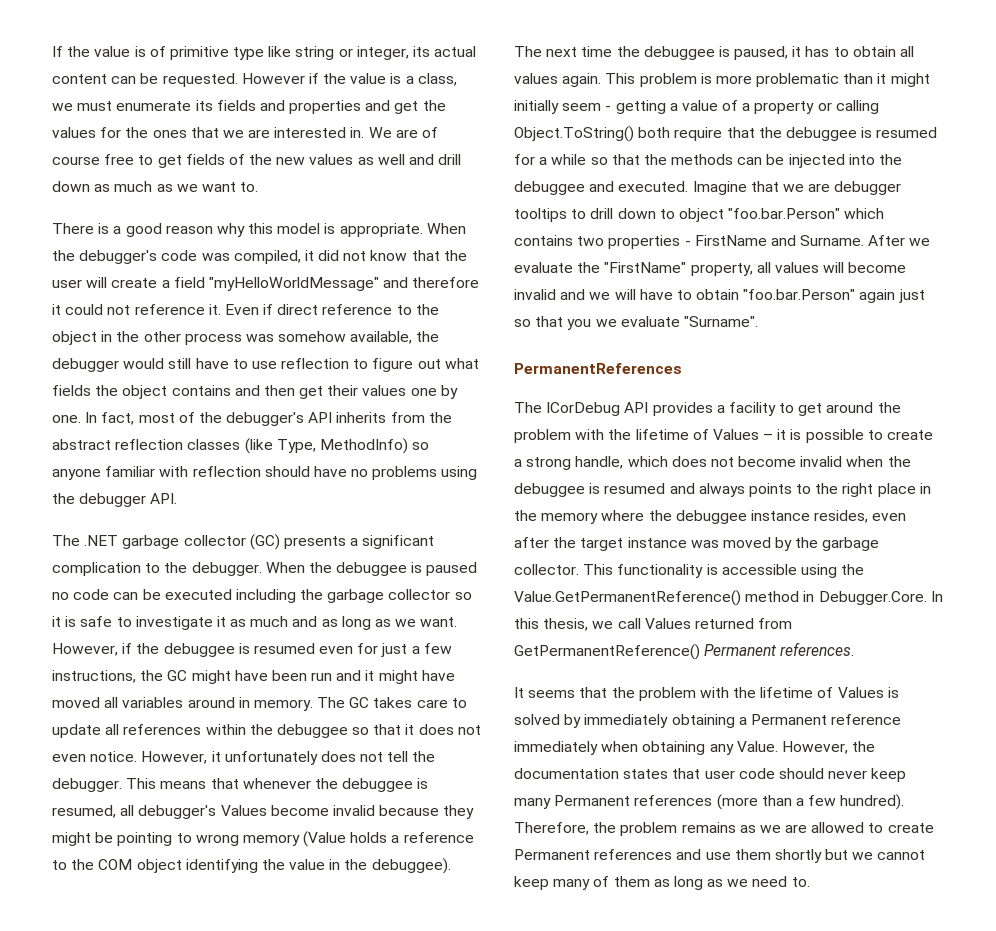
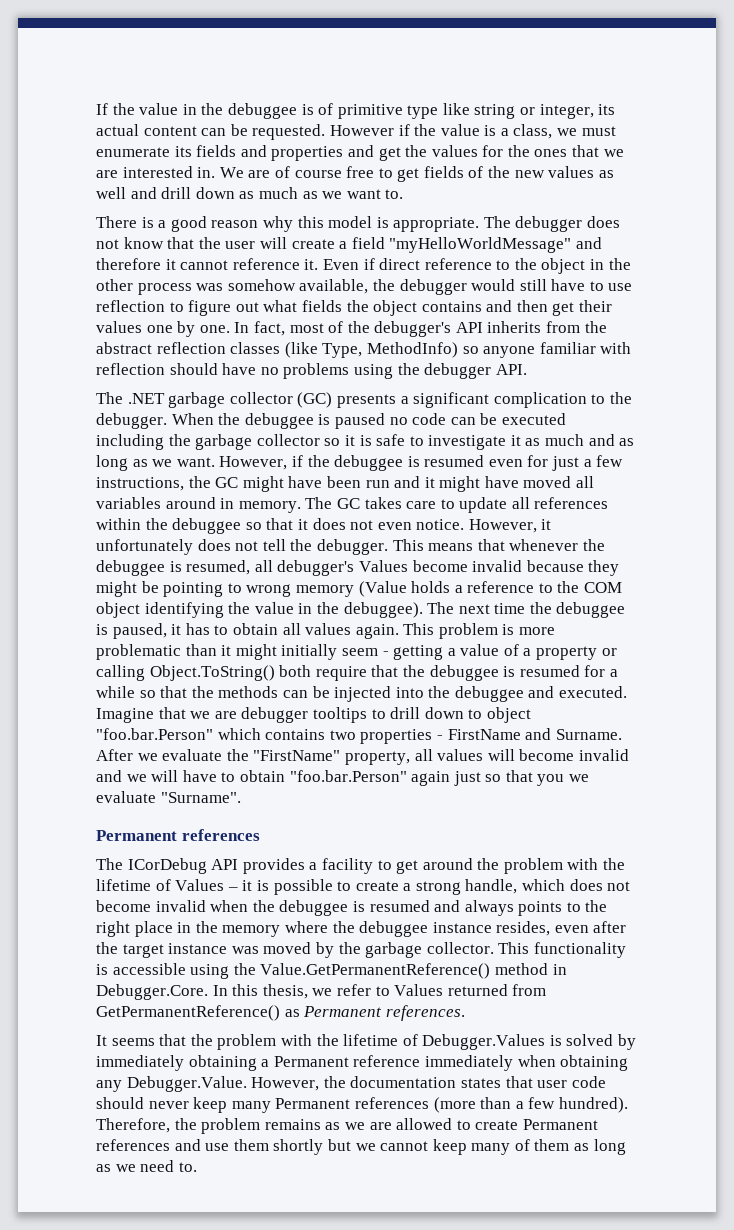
- If the value is of primitive type like string or integer, its actual content can be requested.
+ If the value in the debuggee is of primitive type like string or integer, its actual content can be requested.
- When the debugger's code was compiled, it did not know that the user will create a field "myHelloWorldMessage" and therefore it could not reference it.
+ The debugger does not know that the user will create a field "myHelloWorldMessage" and therefore it cannot reference it.
  After we evaluate the "FirstName" property, all values will become invalid and we will have to obtain "foo.bar.Person" again just so that you we evaluate "Surname".
- PermanentReferences
+ Permanent references
- This functionality is accessible using the Value.GetPermanentReference() method in Debugger.Core. In this thesis, we call Values returned from GetPermanentReference() Permanent references.
+ This functionality is accessible using the Value.GetPermanentReference() method in Debugger.Core. In this thesis, we refer to Values returned from GetPermanentReference() as Permanent references.
- It seems that the problem with the lifetime of Values is solved by immediately obtaining a Permanent reference immediately when obtaining any Value. However, the documentation states that user code should never keep many Permanent references (more than a few hundred).
+ It seems that the problem with the lifetime of Debugger.Values is solved by immediately obtaining a Permanent reference immediately when obtaining any Debugger.Value. However, the documentation states that user code should never keep many Permanent references (more than a few hundred).

